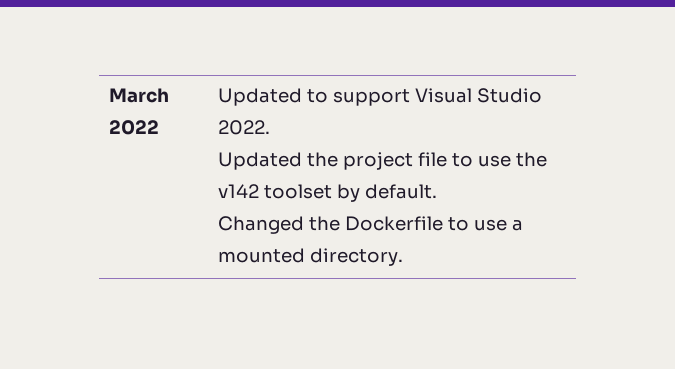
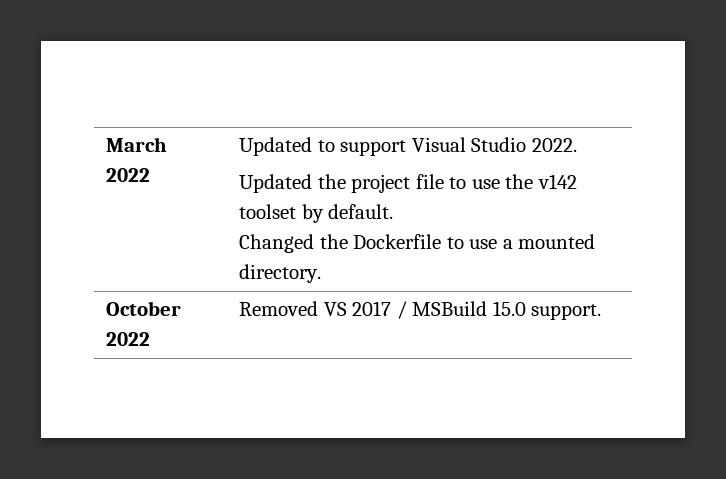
+ October 2022 | Removed VS 2017 / MSBuild 15.0 support.

